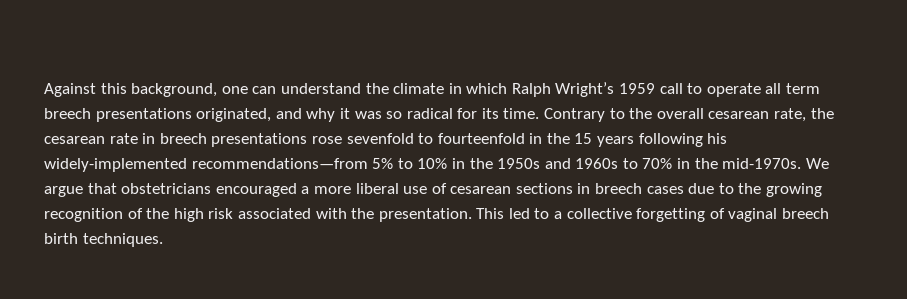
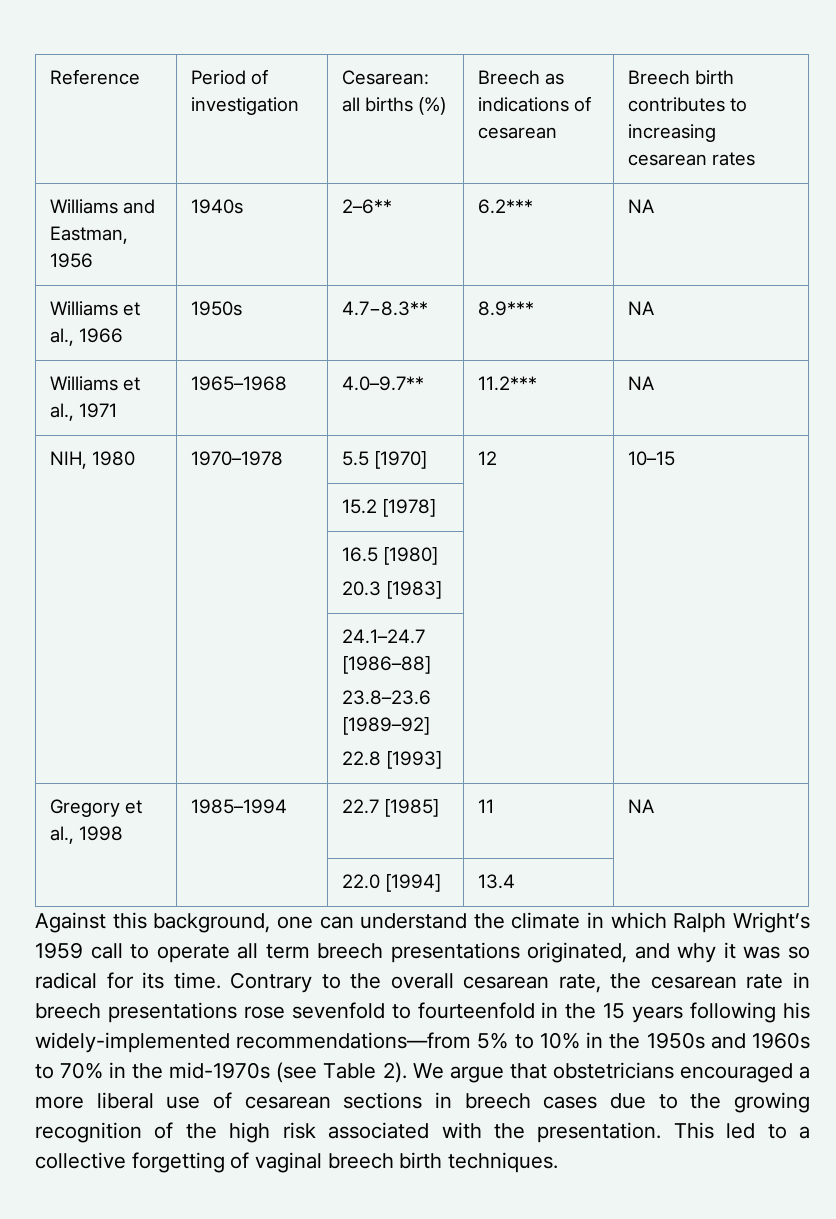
+ Reference | Period of investigation | Cesarean: all births (%) | Breech as indications of cesarean | Breech birth contributes to increasing cesarean rates
+ Williams and Eastman, 1956 | 1940s | 2–6** | 6.2*** | NA
+ Williams et al., 1966 | 1950s | 4.7−8.3** | 8.9*** | NA
+ Williams et al., 1971 | 1965–1968 | 4.0–9.7** | 11.2*** | NA
+ NIH, 1980 | 1970–1978 | 5.5 [1970] | 12 | 10–15
+ | | 15.2 [1978] | |
+ | | 16.5 [1980]
+ 20.3 [1983] | |
+ | | 24.1–24.7 [1986–88]
+ 23.8–23.6 [1989–92]
+ 22.8 [1993] | |
+ Gregory et al., 1998 | 1985–1994 | 22.7 [1985] | 11 | NA
+ | | 22.0 [1994] | 13.4 |
- Contrary to the overall cesarean rate, the cesarean rate in breech presentations rose sevenfold to fourteenfold in the 15 years following his widely-implemented recommendations—from 5% to 10% in the 1950s and 1960s to 70% in the mid-1970s.
+ Contrary to the overall cesarean rate, the cesarean rate in breech presentations rose sevenfold to fourteenfold in the 15 years following his widely-implemented recommendations—from 5% to 10% in the 1950s and 1960s to 70% in the mid-1970s (see Table 2).

